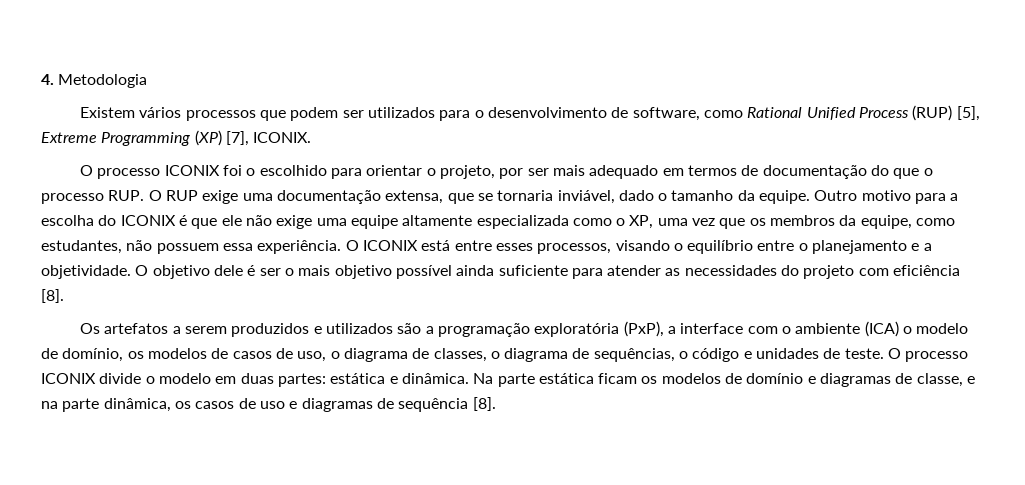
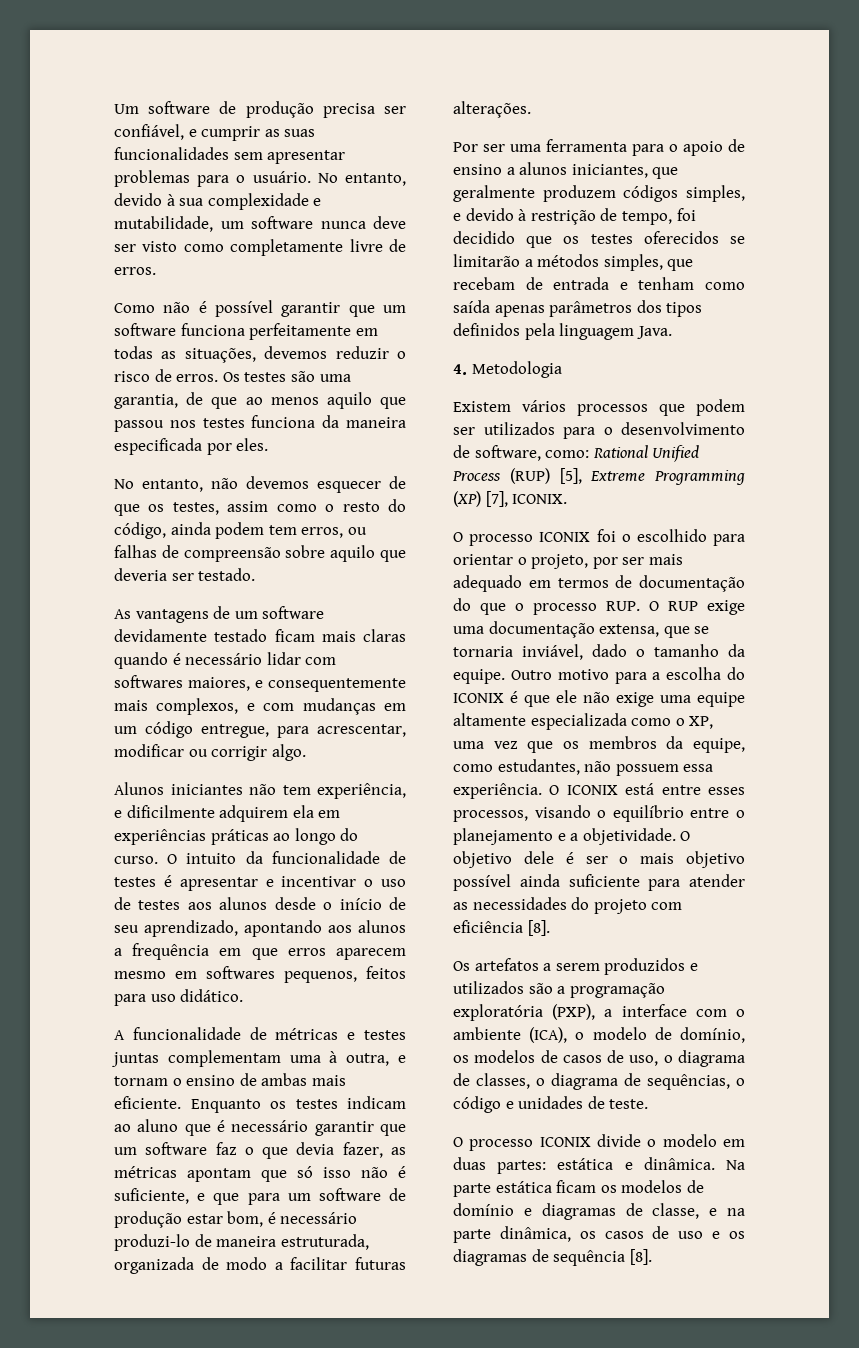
+ Um software de produção precisa ser confiável, e cumprir as suas funcionalidades sem apresentar problemas para o usuário. No entanto, devido à sua complexidade e mutabilidade, um software nunca deve ser visto como completamente livre de erros.
+ Como não é possível garantir que um software funciona perfeitamente em todas as situações, devemos reduzir o risco de erros. Os testes são uma garantia, de que ao menos aquilo que passou nos testes funciona da maneira especificada por eles.
+ No entanto, não devemos esquecer de que os testes, assim como o resto do código, ainda podem tem erros, ou falhas de compreensão sobre aquilo que deveria ser testado.
+ As vantagens de um software devidamente testado ficam mais claras quando é necessário lidar com softwares maiores, e consequentemente mais complexos, e com mudanças em um código entregue, para acrescentar, modificar ou corrigir algo.
+ Alunos iniciantes não tem experiência, e dificilmente adquirem ela em experiências práticas ao longo do curso. O intuito da funcionalidade de testes é apresentar e incentivar o uso de testes aos alunos desde o início de seu aprendizado, apontando aos alunos a frequência em que erros aparecem mesmo em softwares pequenos, feitos para uso didático.
+ A funcionalidade de métricas e testes juntas complementam uma à outra, e tornam o ensino de ambas mais eficiente. Enquanto os testes indicam ao aluno que é necessário garantir que um software faz o que devia fazer, as métricas apontam que só isso não é suficiente, e que para um software de produção estar bom, é necessário produzi-lo de maneira estruturada, organizada de modo a facilitar futuras alterações.
+ Por ser uma ferramenta para o apoio de ensino a alunos iniciantes, que geralmente produzem códigos simples, e devido à restrição de tempo, foi decidido que os testes oferecidos se limitarão a métodos simples, que recebam de entrada e tenham como saída apenas parâmetros dos tipos definidos pela linguagem Java.
- Existem vários processos que podem ser utilizados para o desenvolvimento de software, como Rational Unified Process (RUP) [5], Extreme Programming (XP) [7], ICONIX.
+ Existem vários processos que podem ser utilizados para o desenvolvimento de software, como: Rational Unified Process (RUP) [5], Extreme Programming (XP) [7], ICONIX.
- Os artefatos a serem produzidos e utilizados são a programação exploratória (PxP), a interface com o ambiente (ICA) o modelo de domínio, os modelos de casos de uso, o diagrama de classes, o diagrama de sequências, o código e unidades de teste. O processo ICONIX divide o modelo em duas partes: estática e dinâmica.
+ Os artefatos a serem produzidos e utilizados são a programação exploratória (PXP), a interface com o ambiente (ICA), o modelo de domínio, os modelos de casos de uso, o diagrama de classes, o diagrama de sequências, o código e unidades de teste.
+ O processo ICONIX divide o modelo em duas partes: estática e dinâmica.
- Na parte estática ficam os modelos de domínio e diagramas de classe, e na parte dinâmica, os casos de uso e diagramas de sequência [8].
+ Na parte estática ficam os modelos de domínio e diagramas de classe, e na parte dinâmica, os casos de uso e os diagramas de sequência [8].

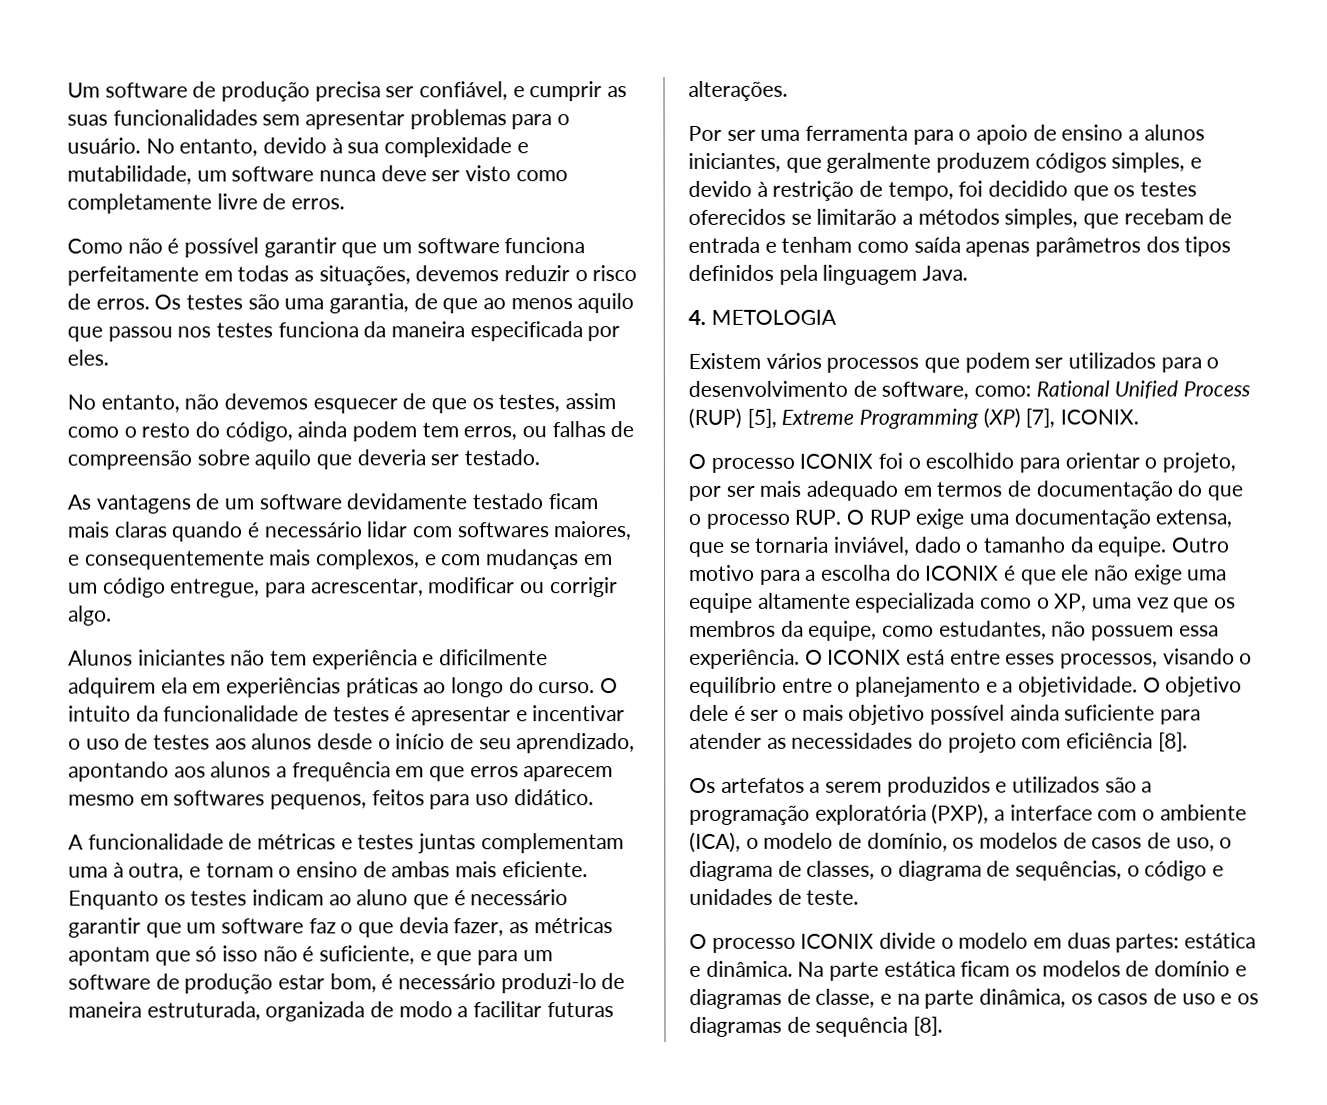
- Alunos iniciantes não tem experiência, e dificilmente adquirem ela em experiências práticas ao longo do curso.
+ Alunos iniciantes não tem experiência e dificilmente adquirem ela em experiências práticas ao longo do curso.
- 4. Metodologia
+ 4. METOLOGIA

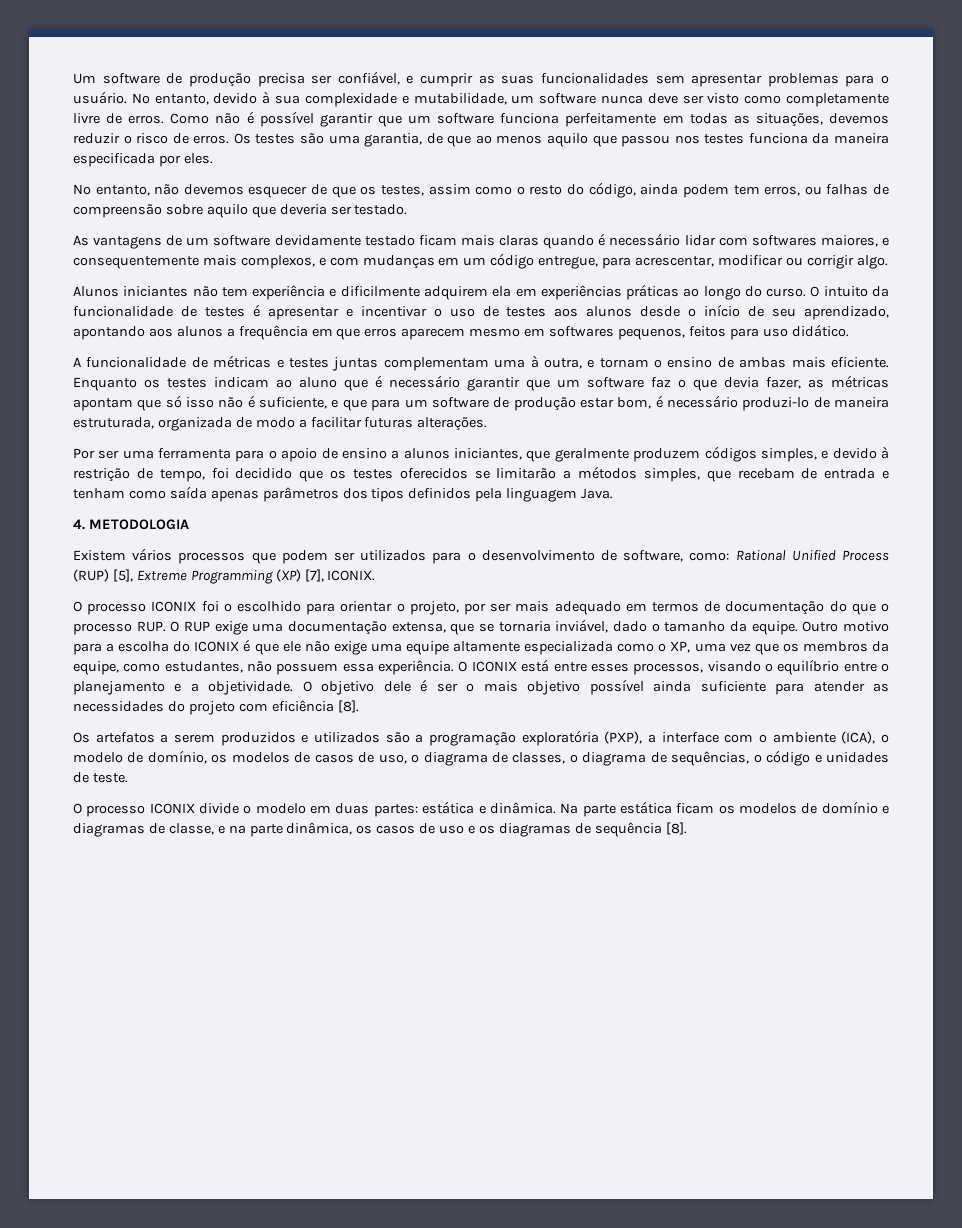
- No entanto, devido à sua complexidade e mutabilidade, um software nunca deve ser visto como completamente livre de erros.
- Como não é possível garantir que um software funciona perfeitamente em todas as situações, devemos reduzir o risco de erros.
+ No entanto, devido à sua complexidade e mutabilidade, um software nunca deve ser visto como completamente livre de erros. Como não é possível garantir que um software funciona perfeitamente em todas as situações, devemos reduzir o risco de erros.
- 4. METOLOGIA
+ 4. METODOLOGIA

